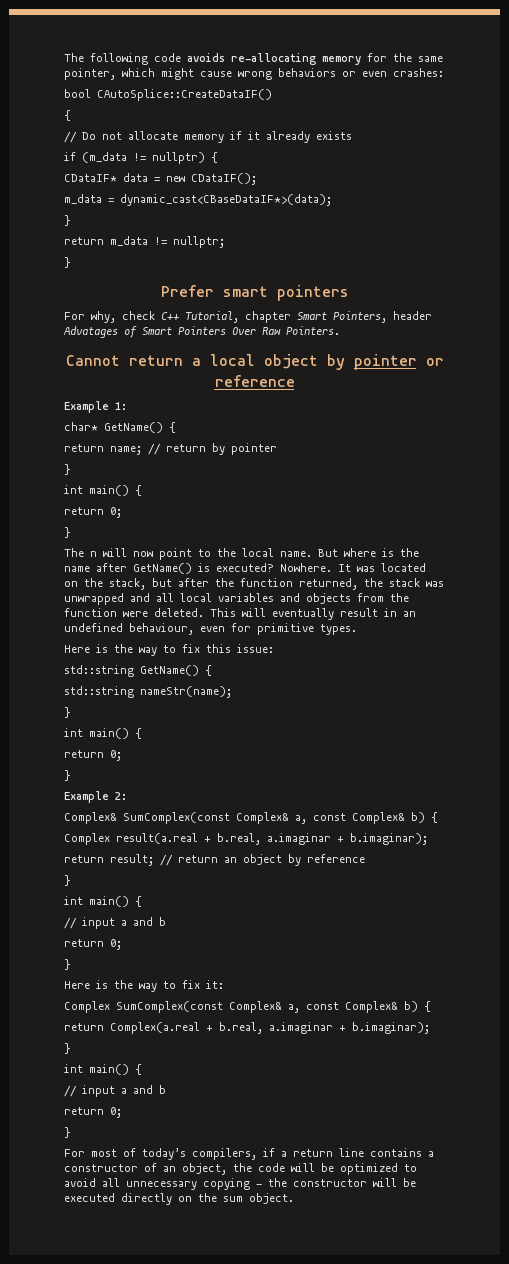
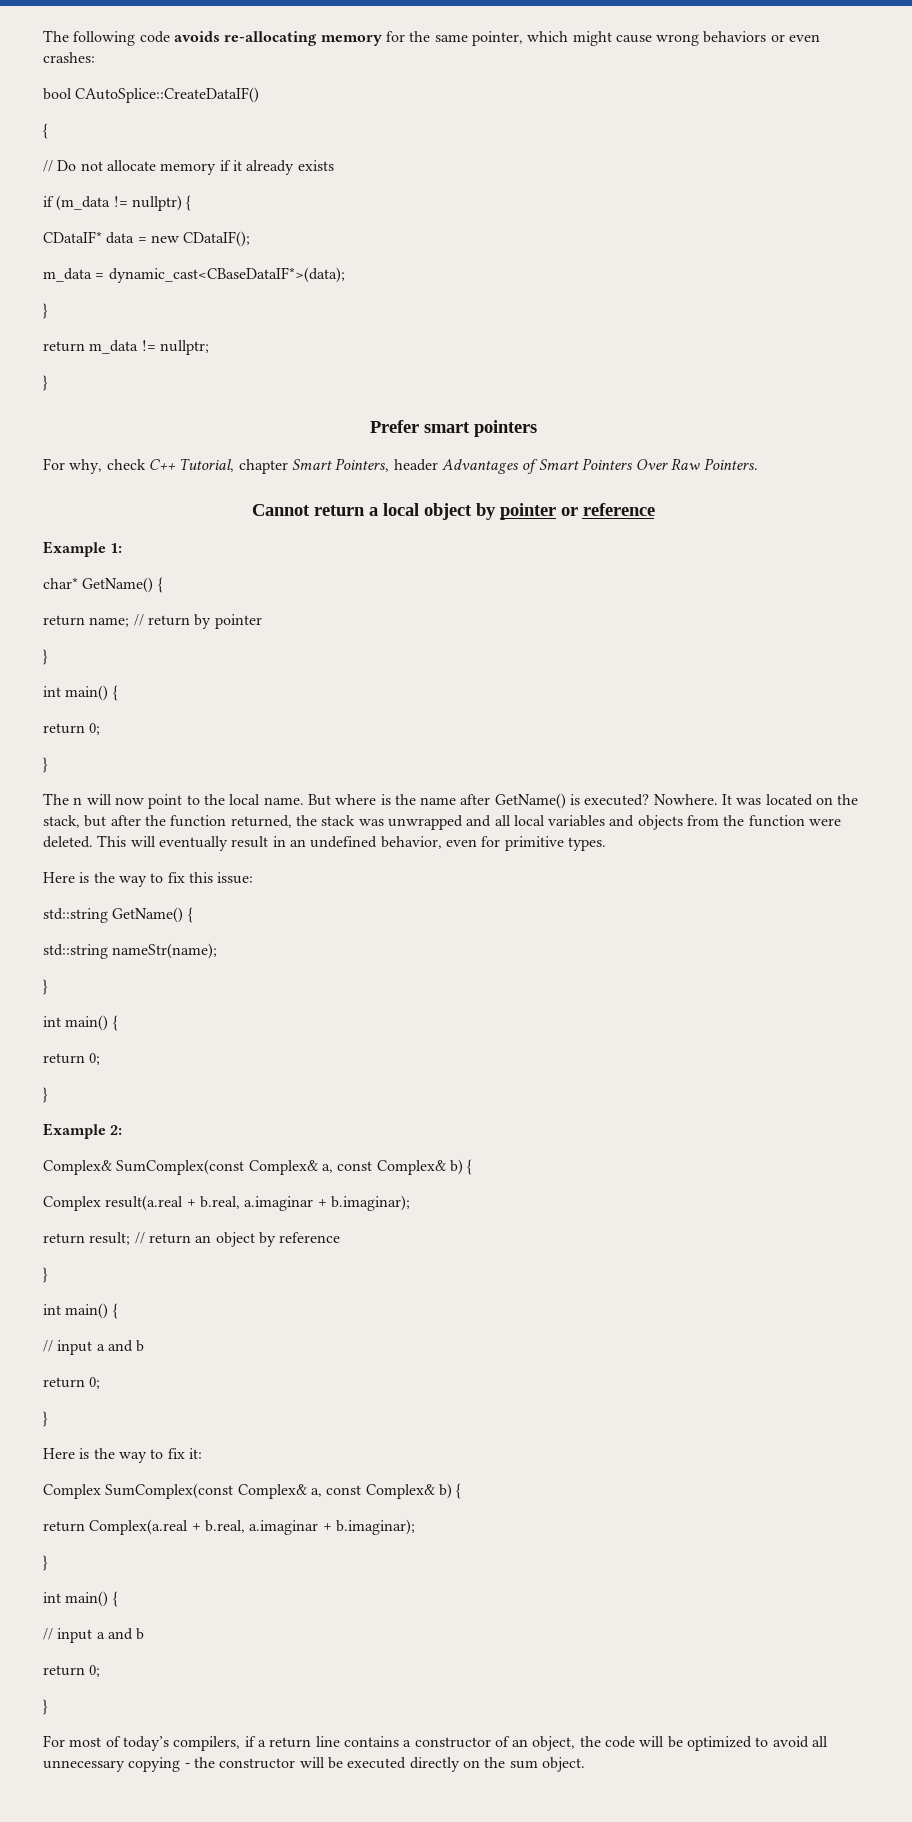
- For why, check C++ Tutorial, chapter Smart Pointers, header Advatages of Smart Pointers Over Raw Pointers.
+ For why, check C++ Tutorial, chapter Smart Pointers, header Advantages of Smart Pointers Over Raw Pointers.
- This will eventually result in an undefined behaviour, even for primitive types.
+ This will eventually result in an undefined behavior, even for primitive types.

